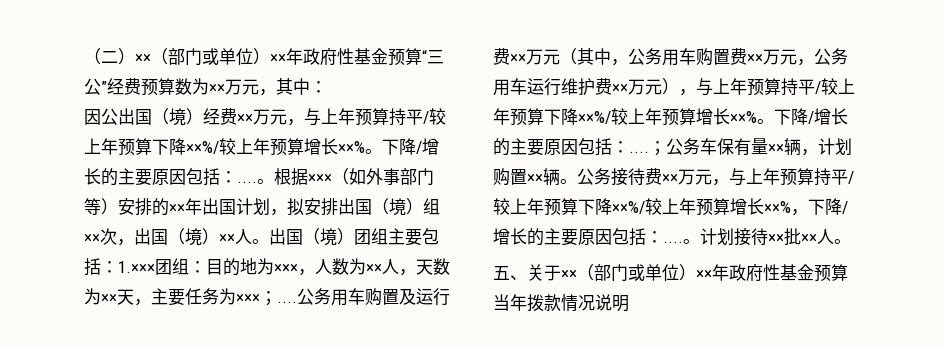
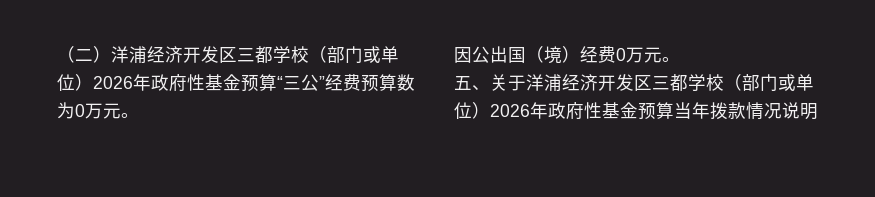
- （二）××（部门或单位）××年政府性基金预算“三公”经费预算数为××万元，其中：
+ （二）洋浦经济开发区三都学校（部门或单位）2026年政府性基金预算“三公”经费预算数为0万元。
- 因公出国（境）经费××万元，与上年预算持平/较上年预算下降××%/较上年预算增长××%。下降/增长的主要原因包括：....。根据×××（如外事部门等）安排的××年出国计划，拟安排出国（境）组××次，出国（境）××人。出国（境）团组主要包括：1.×××团组：目的地为×××，人数为××人，天数为××天，主要任务为×××；....公务用车购置及运行费××万元（其中，公务用车购置费××万元，公务用车运行维护费××万元），与上年预算持平/较上年预算下降××%/较上年预算增长××%。下降/增长的主要原因包括：....；公务车保有量××辆，计划购置××辆。公务接待费××万元，与上年预算持平/较上年预算下降××%/较上年预算增长××%，下降/增长的主要原因包括：....。计划接待××批××人。
- 五、关于××（部门或单位）××年政府性基金预算当年拨款情况说明
+ 因公出国（境）经费0万元。
+ 五、关于洋浦经济开发区三都学校（部门或单位）2026年政府性基金预算当年拨款情况说明

